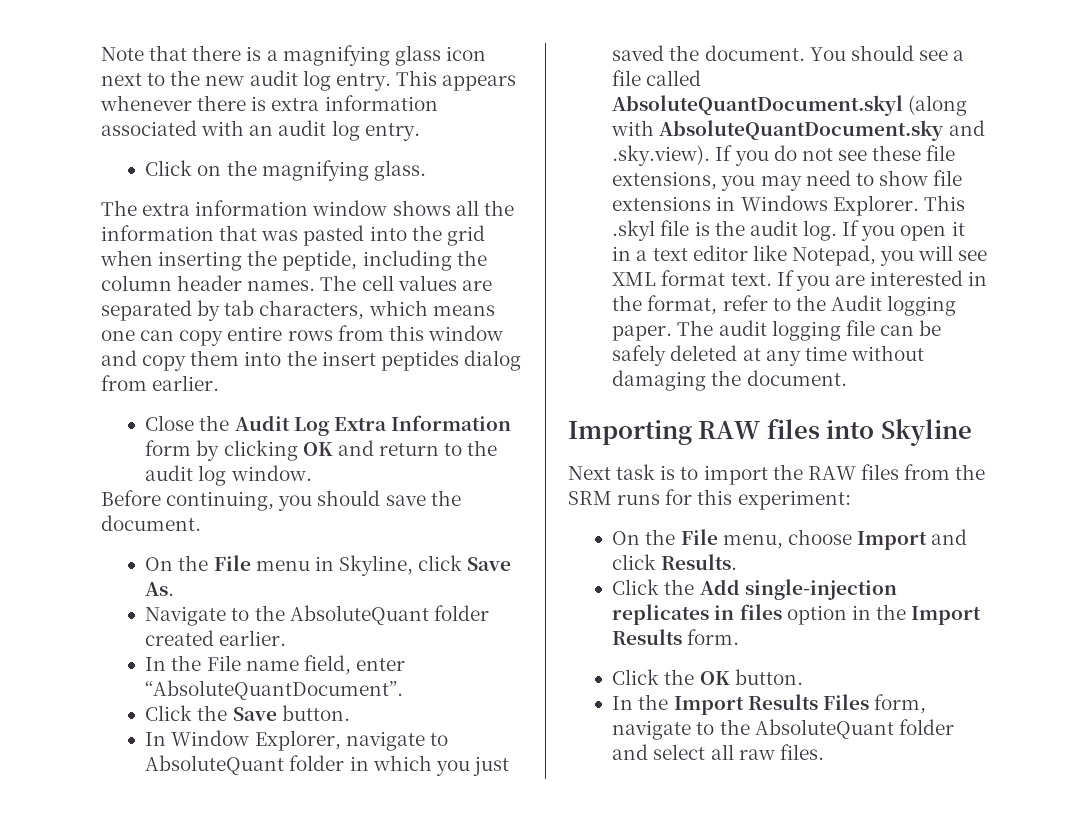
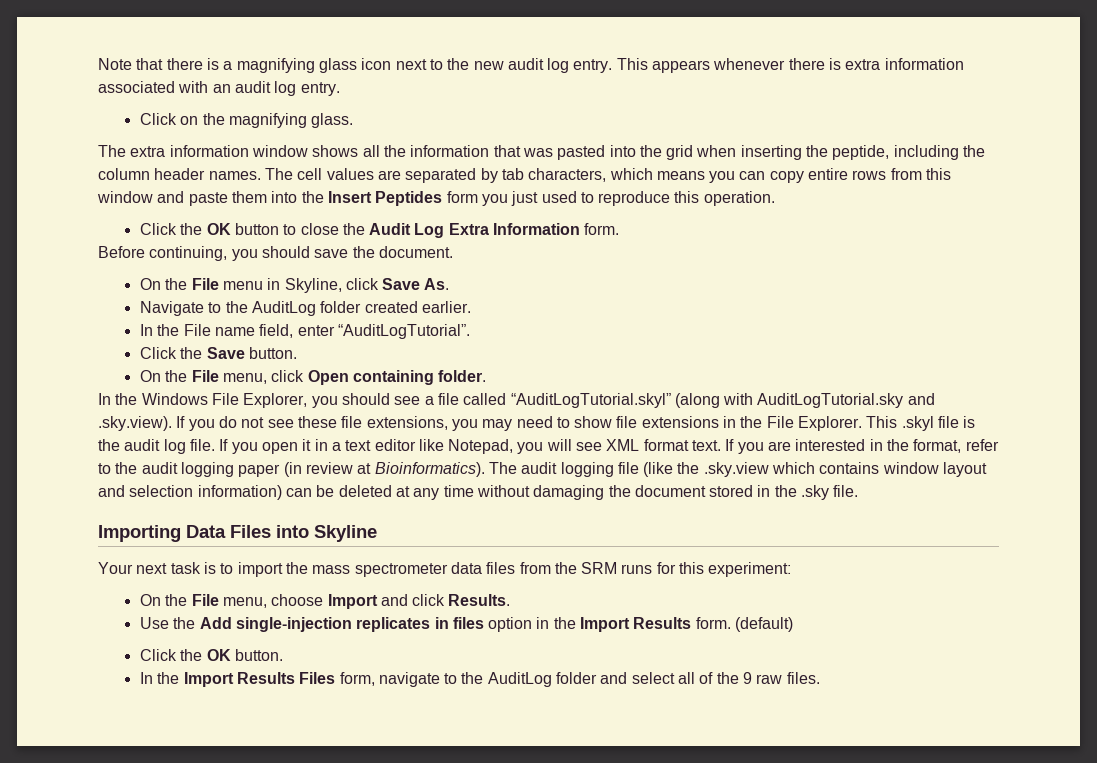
- The cell values are separated by tab characters, which means one can copy entire rows from this window and copy them into the insert peptides dialog from earlier.
- Close the Audit Log Extra Information form by clicking OK and return to the audit log window.
+ The cell values are separated by tab characters, which means you can copy entire rows from this window and paste them into the Insert Peptides form you just used to reproduce this operation.
+ Click the OK button to close the Audit Log Extra Information form.
- Navigate to the AbsoluteQuant folder created earlier.
+ Navigate to the AuditLog folder created earlier.
- In the File name field, enter “AbsoluteQuantDocument”.
+ In the File name field, enter “AuditLogTutorial”.
- In Window Explorer, navigate to AbsoluteQuant folder in which you just saved the document. You should see a file called AbsoluteQuantDocument.skyl (along with AbsoluteQuantDocument.sky and .sky.view). If you do not see these file extensions, you may need to show file extensions in Windows Explorer.
+ On the File menu, click Open containing folder.
+ In the Windows File Explorer, you should see a file called “AuditLogTutorial.skyl” (along with AuditLogTutorial.sky and .sky.view). If you do not see these file extensions, you may need to show file extensions in the File Explorer.
- This .skyl file is the audit log.
+ This .skyl file is the audit log file.
- If you are interested in the format, refer to the Audit logging paper. The audit logging file can be safely deleted at any time without damaging the document.
+ If you are interested in the format, refer to the audit logging paper (in review at Bioinformatics). The audit logging file (like the .sky.view which contains window layout and selection information) can be deleted at any time without damaging the document stored in the .sky file.
- Importing RAW files into Skyline
+ Importing Data Files into Skyline
- Next task is to import the RAW files from the SRM runs for this experiment:
+ Your next task is to import the mass spectrometer data files from the SRM runs for this experiment:
- Click the Add single-injection replicates in files option in the Import Results form.
+ Use the Add single-injection replicates in files option in the Import Results form. (default)
- In the Import Results Files form, navigate to the AbsoluteQuant folder and select all raw files.
+ In the Import Results Files form, navigate to the AuditLog folder and select all of the 9 raw files.

